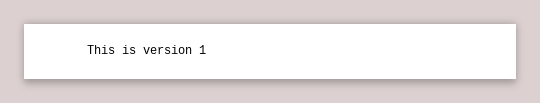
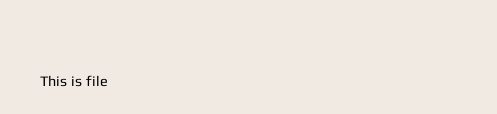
- This is version 1
+ This is file

